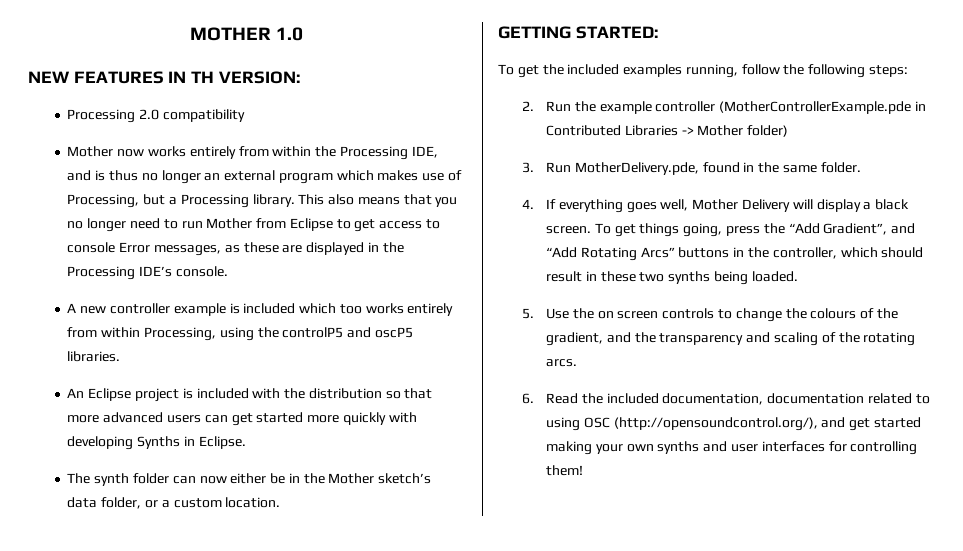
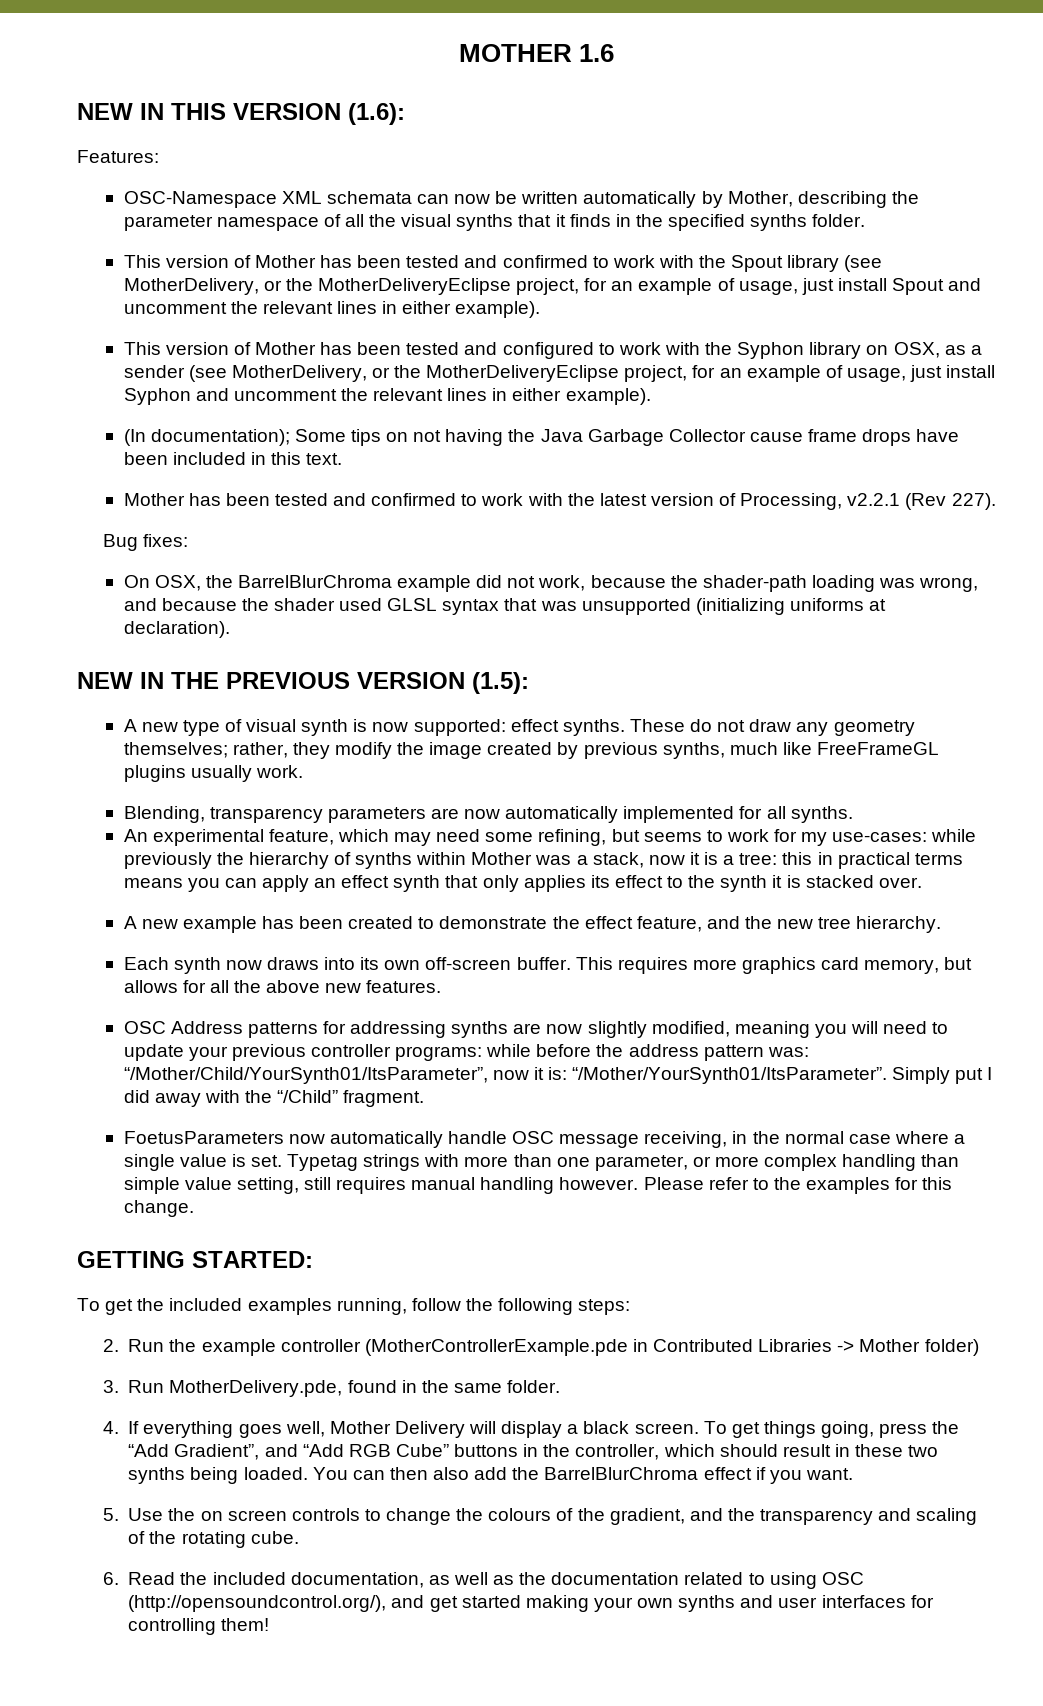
- MOTHER 1.0
- NEW FEATURES IN TH VERSION:
- Processing 2.0 compatibility
- Mother now works entirely from within the Processing IDE, and is thus no longer an external program which makes use of Processing, but a Processing library. This also means that you no longer need to run Mother from Eclipse to get access to console Error messages, as these are displayed in the Processing IDE’s console.
- A new controller example is included which too works entirely from within Processing, using the controlP5 and oscP5 libraries.
- An Eclipse project is included with the distribution so that more advanced users can get started more quickly with developing Synths in Eclipse.
- The synth folder can now either be in the Mother sketch’s data folder, or a custom location.
+ MOTHER 1.6
+ NEW IN THIS VERSION (1.6):
+ Features:
+ OSC-Namespace XML schemata can now be written automatically by Mother, describing the parameter namespace of all the visual synths that it finds in the specified synths folder.
+ This version of Mother has been tested and confirmed to work with the Spout library (see MotherDelivery, or the MotherDeliveryEclipse project, for an example of usage, just install Spout and uncomment the relevant lines in either example).
+ This version of Mother has been tested and configured to work with the Syphon library on OSX, as a sender (see MotherDelivery, or the MotherDeliveryEclipse project, for an example of usage, just install Syphon and uncomment the relevant lines in either example).
+ (In documentation); Some tips on not having the Java Garbage Collector cause frame drops have been included in this text.
+ Mother has been tested and confirmed to work with the latest version of Processing, v2.2.1 (Rev 227).
+ Bug fixes:
+ On OSX, the BarrelBlurChroma example did not work, because the shader-path loading was wrong, and because the shader used GLSL syntax that was unsupported (initializing uniforms at declaration).
+ NEW IN THE PREVIOUS VERSION (1.5):
+ A new type of visual synth is now supported: effect synths. These do not draw any geometry themselves; rather, they modify the image created by previous synths, much like FreeFrameGL plugins usually work.
+ Blending, transparency parameters are now automatically implemented for all synths.
+ An experimental feature, which may need some refining, but seems to work for my use-cases: while previously the hierarchy of synths within Mother was a stack, now it is a tree: this in practical terms means you can apply an effect synth that only applies its effect to the synth it is stacked over.
+ A new example has been created to demonstrate the effect feature, and the new tree hierarchy.
+ Each synth now draws into its own off-screen buffer. This requires more graphics card memory, but allows for all the above new features.
+ OSC Address patterns for addressing synths are now slightly modified, meaning you will need to update your previous controller programs: while before the address pattern was: “/Mother/Child/YourSynth01/ItsParameter”, now it is: “/Mother/YourSynth01/ItsParameter”. Simply put I did away with the “/Child” fragment.
+ FoetusParameters now automatically handle OSC message receiving, in the normal case where a single value is set. Typetag strings with more than one parameter, or more complex handling than simple value setting, still requires manual handling however. Please refer to the examples for this change.
- To get things going, press the “Add Gradient”, and “Add Rotating Arcs” buttons in the controller, which should result in these two synths being loaded.
+ To get things going, press the “Add Gradient”, and “Add RGB Cube” buttons in the controller, which should result in these two synths being loaded. You can then also add the BarrelBlurChroma effect if you want.
- 5. Use the on screen controls to change the colours of the gradient, and the transparency and scaling of the rotating arcs.
+ 5. Use the on screen controls to change the colours of the gradient, and the transparency and scaling of the rotating cube.
- 6. Read the included documentation, documentation related to using OSC (http://opensoundcontrol.org/), and get started making your own synths and user interfaces for controlling them!
+ 6. Read the included documentation, as well as the documentation related to using OSC (http://opensoundcontrol.org/), and get started making your own synths and user interfaces for controlling them!

